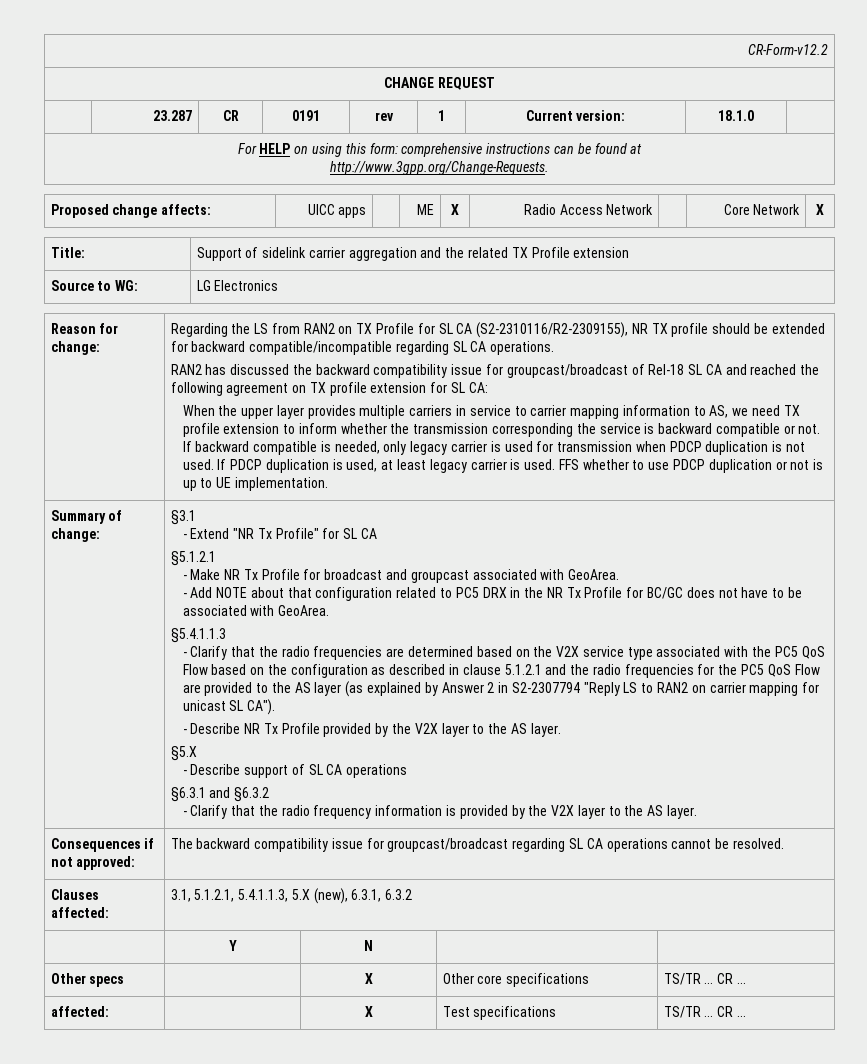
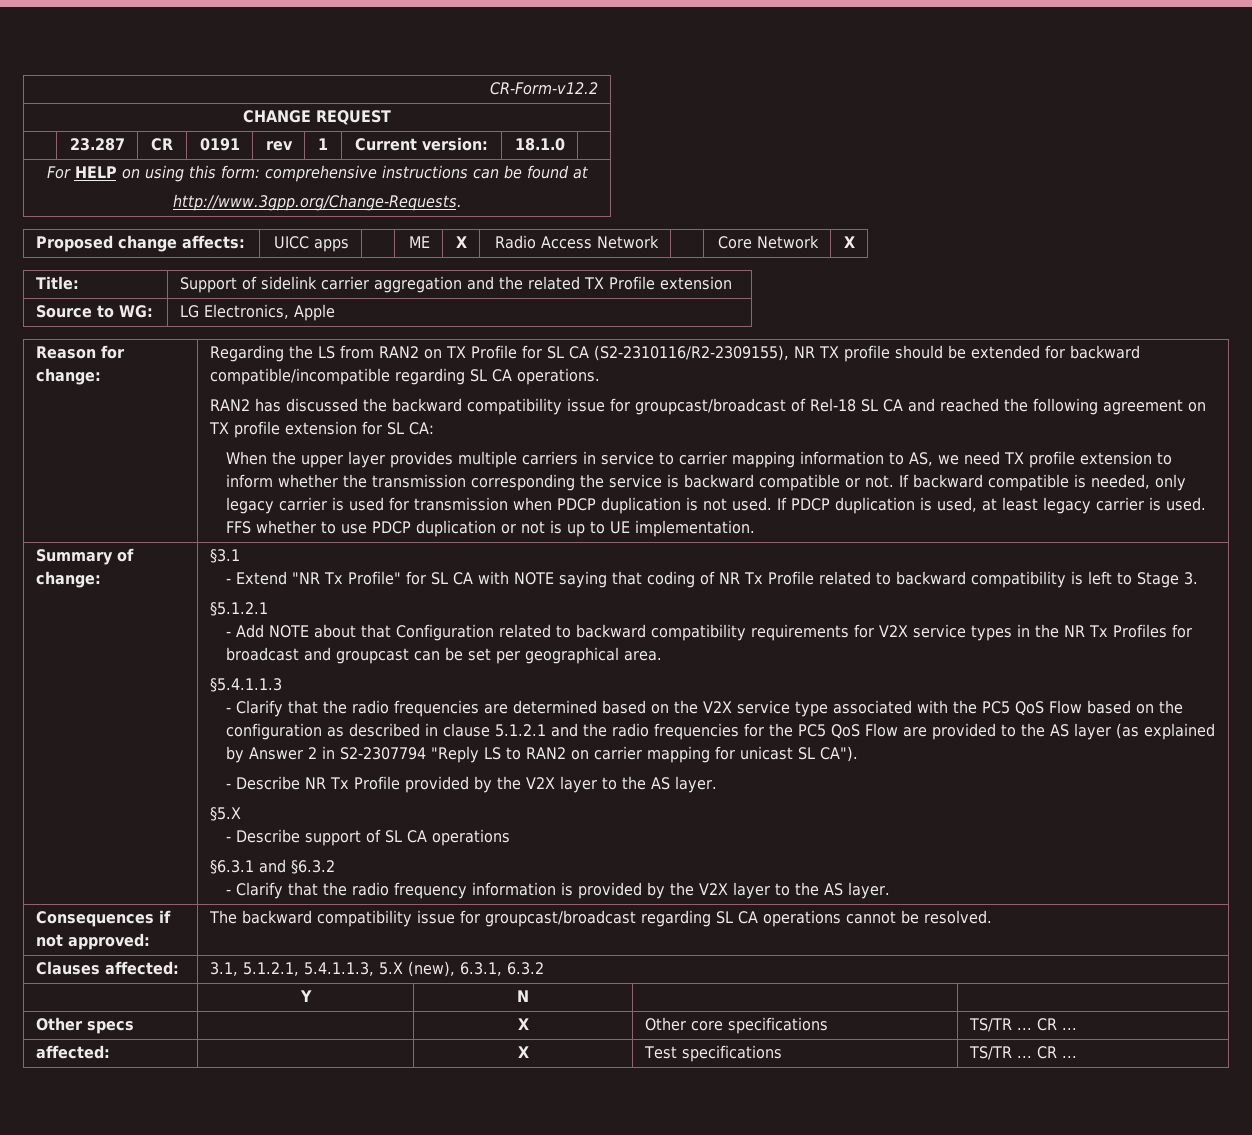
- Source to WG: | LG Electronics
+ Source to WG: | LG Electronics, Apple
- - Extend "NR Tx Profile" for SL CA
+ - Extend "NR Tx Profile" for SL CA with NOTE saying that coding of NR Tx Profile related to backward compatibility is left to Stage 3.
  §5.1.2.1
- - Make NR Tx Profile for broadcast and groupcast associated with GeoArea.
- - Add NOTE about that configuration related to PC5 DRX in the NR Tx Profile for BC/GC does not have to be associated with GeoArea.
+ - Add NOTE about that Configuration related to backward compatibility requirements for V2X service types in the NR Tx Profiles for broadcast and groupcast can be set per geographical area.

